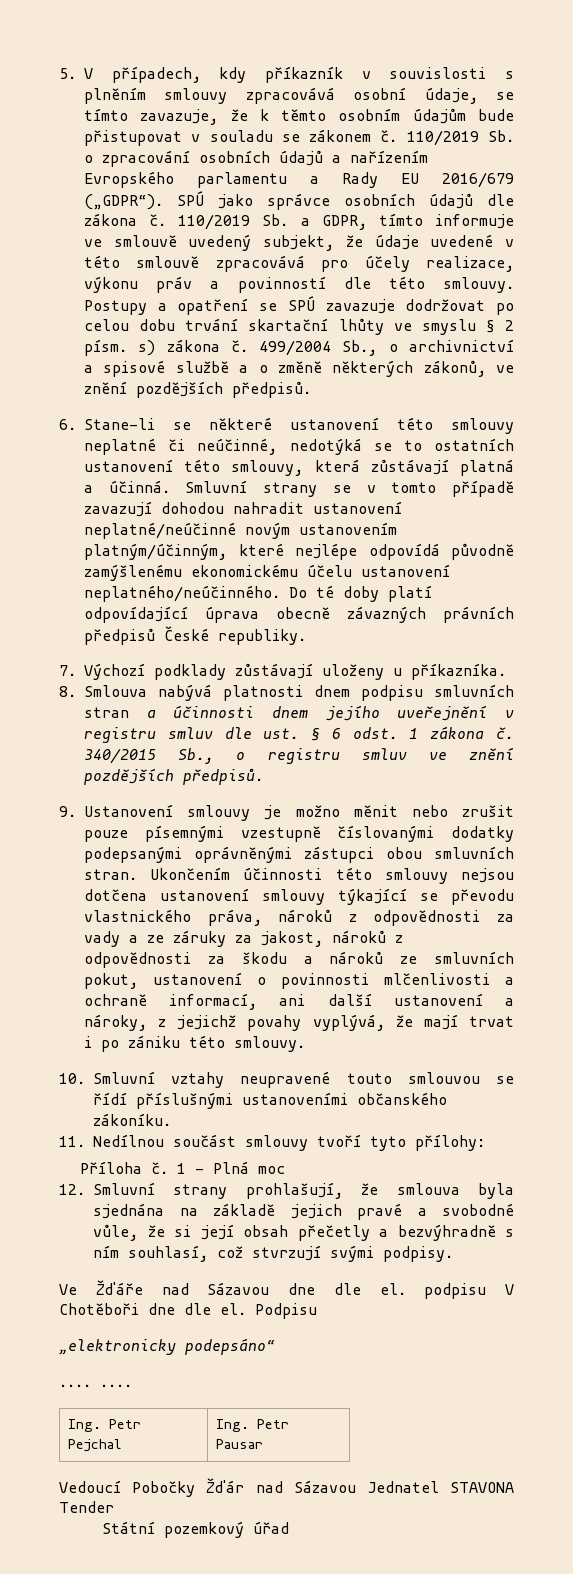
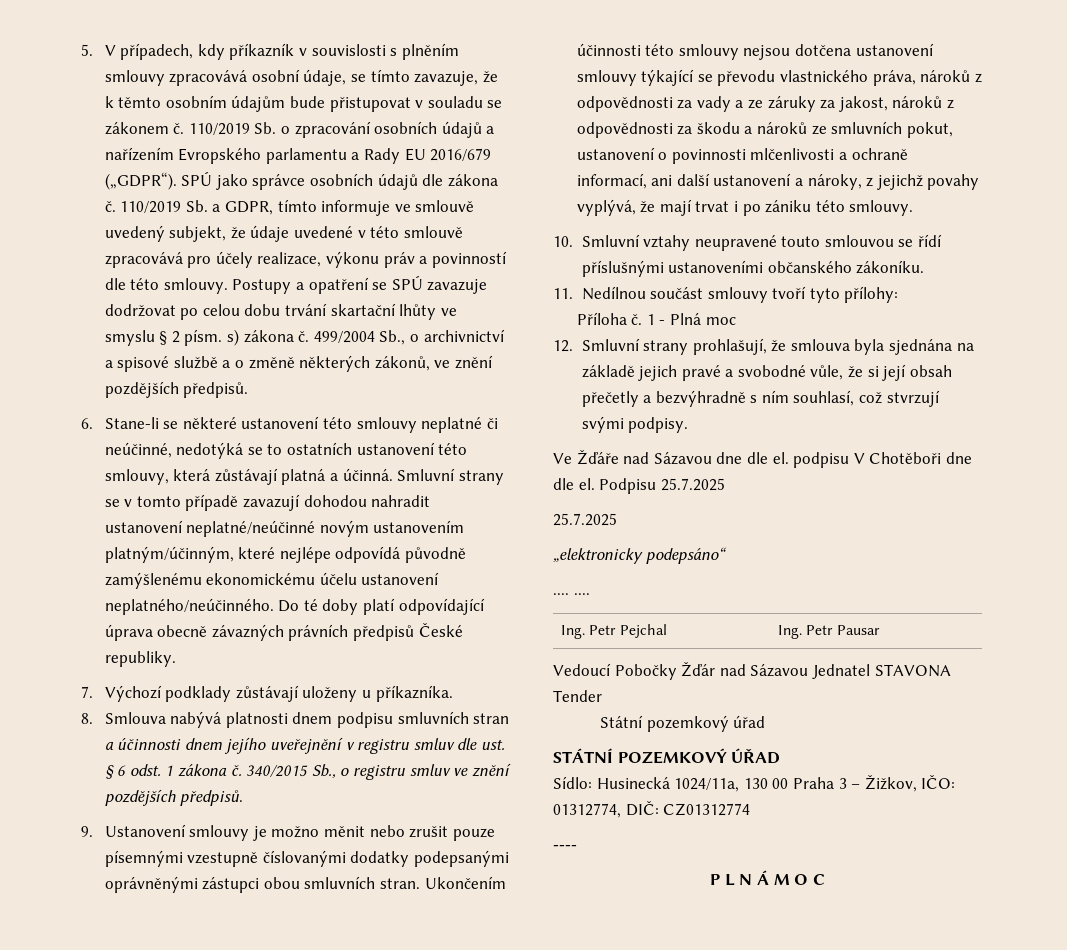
- Podpisu
+ Podpisu 25.7.2025
+ 25.7.2025
+ STÁTNÍ POZEMKOVÝ ÚŘAD
+ Sídlo: Husinecká 1024/11a, 130 00 Praha 3 – Žižkov, IČO: 01312774, DIČ: CZ01312774
+ ----
+ P L N Á M O C

